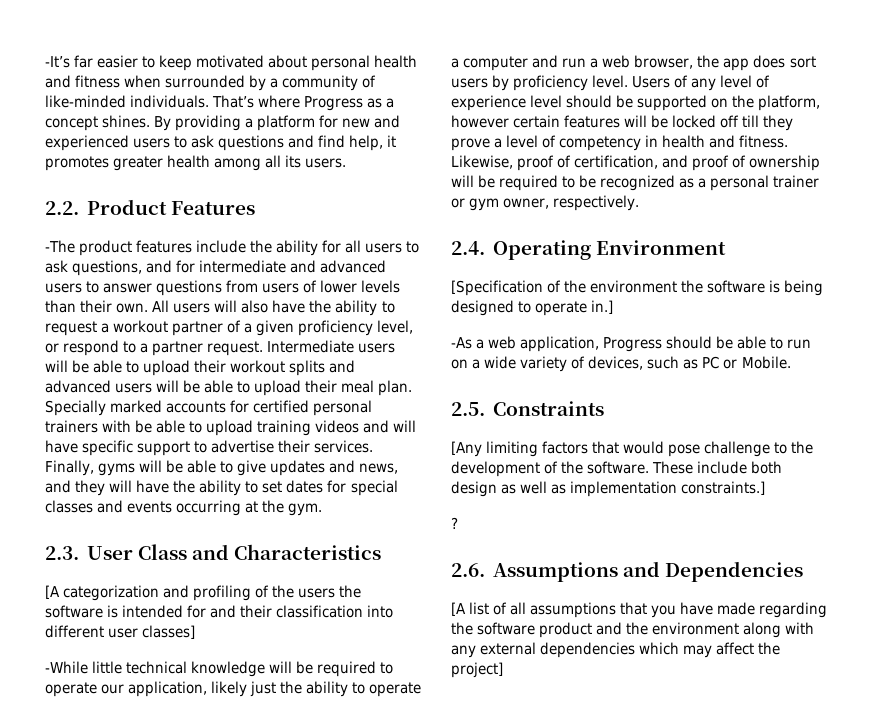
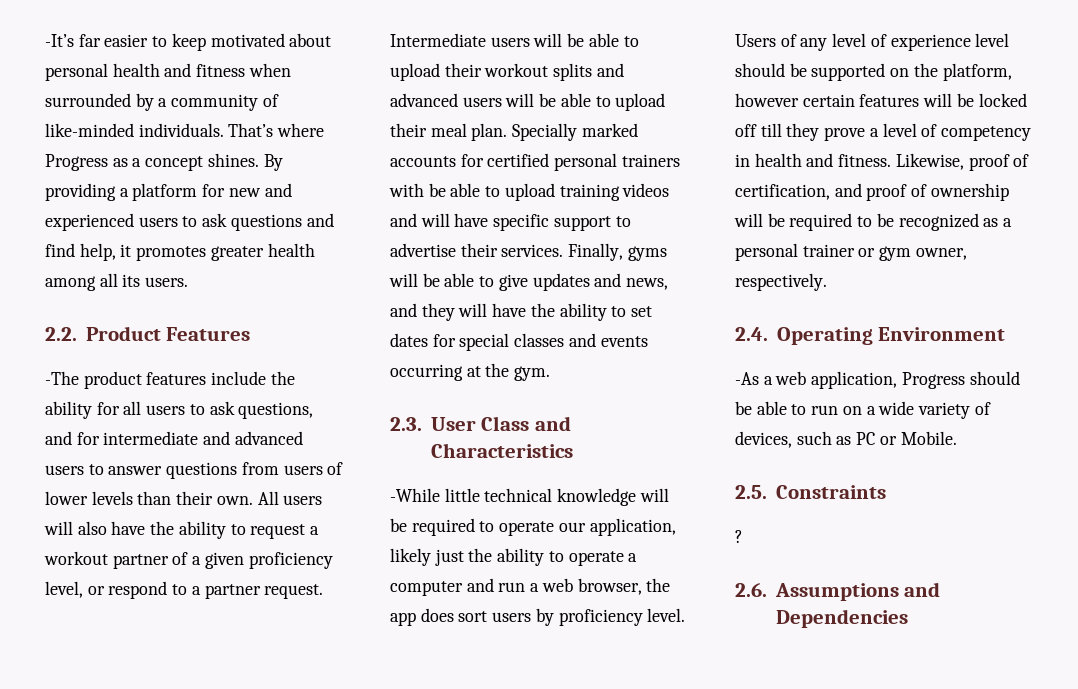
- [A categorization and profiling of the users the software is intended for and their classification into different user classes]
- [Specification of the environment the software is being designed to operate in.]
- [Any limiting factors that would pose challenge to the development of the software. These include both design as well as implementation constraints.]
- [A list of all assumptions that you have made regarding the software product and the environment along with any external dependencies which may affect the project]

